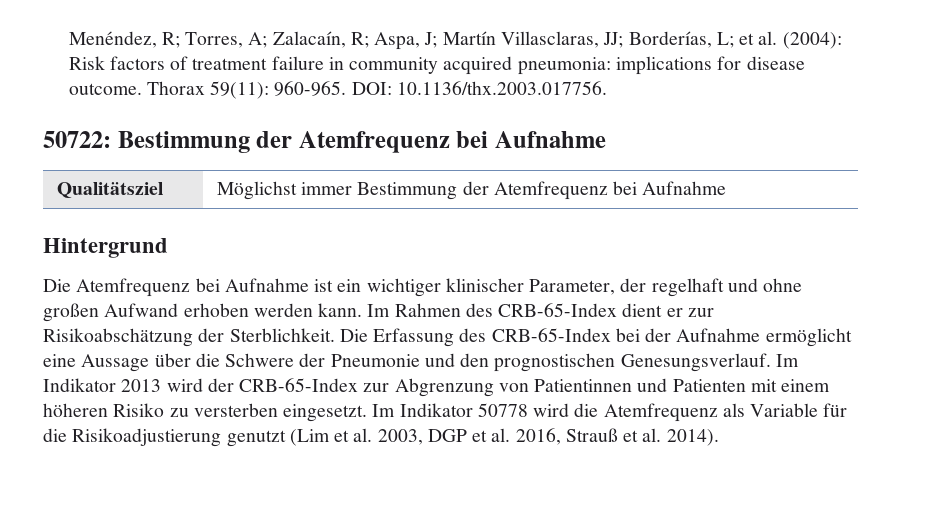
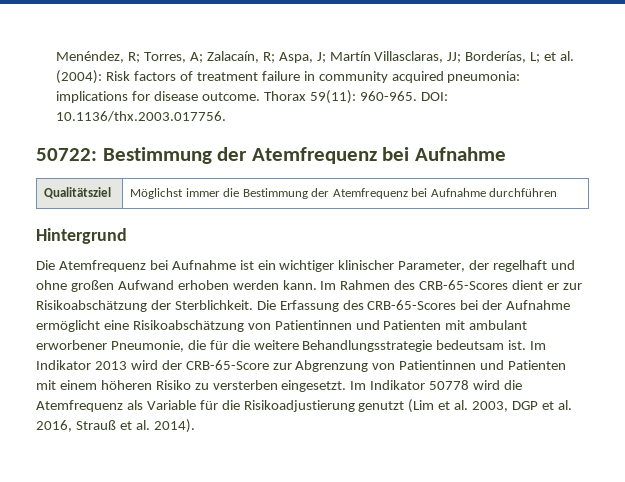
- Qualitätsziel | Möglichst immer Bestimmung der Atemfrequenz bei Aufnahme
+ Qualitätsziel | Möglichst immer die Bestimmung der Atemfrequenz bei Aufnahme durchführen
- Im Rahmen des CRB-65-Index dient er zur Risikoabschätzung der Sterblichkeit.
+ Im Rahmen des CRB-65-Scores dient er zur Risikoabschätzung der Sterblichkeit.
- Die Erfassung des CRB-65-Index bei der Aufnahme ermöglicht eine Aussage über die Schwere der Pneumonie und den prognostischen Genesungsverlauf.
+ Die Erfassung des CRB-65-Scores bei der Aufnahme ermöglicht eine Risikoabschätzung von Patientinnen und Patienten mit ambulant erworbener Pneumonie, die für die weitere Behandlungsstrategie bedeutsam ist.
- Im Indikator 2013 wird der CRB-65-Index zur Abgrenzung von Patientinnen und Patienten mit einem höheren Risiko zu versterben eingesetzt.
+ Im Indikator 2013 wird der CRB-65-Score zur Abgrenzung von Patientinnen und Patienten mit einem höheren Risiko zu versterben eingesetzt.

